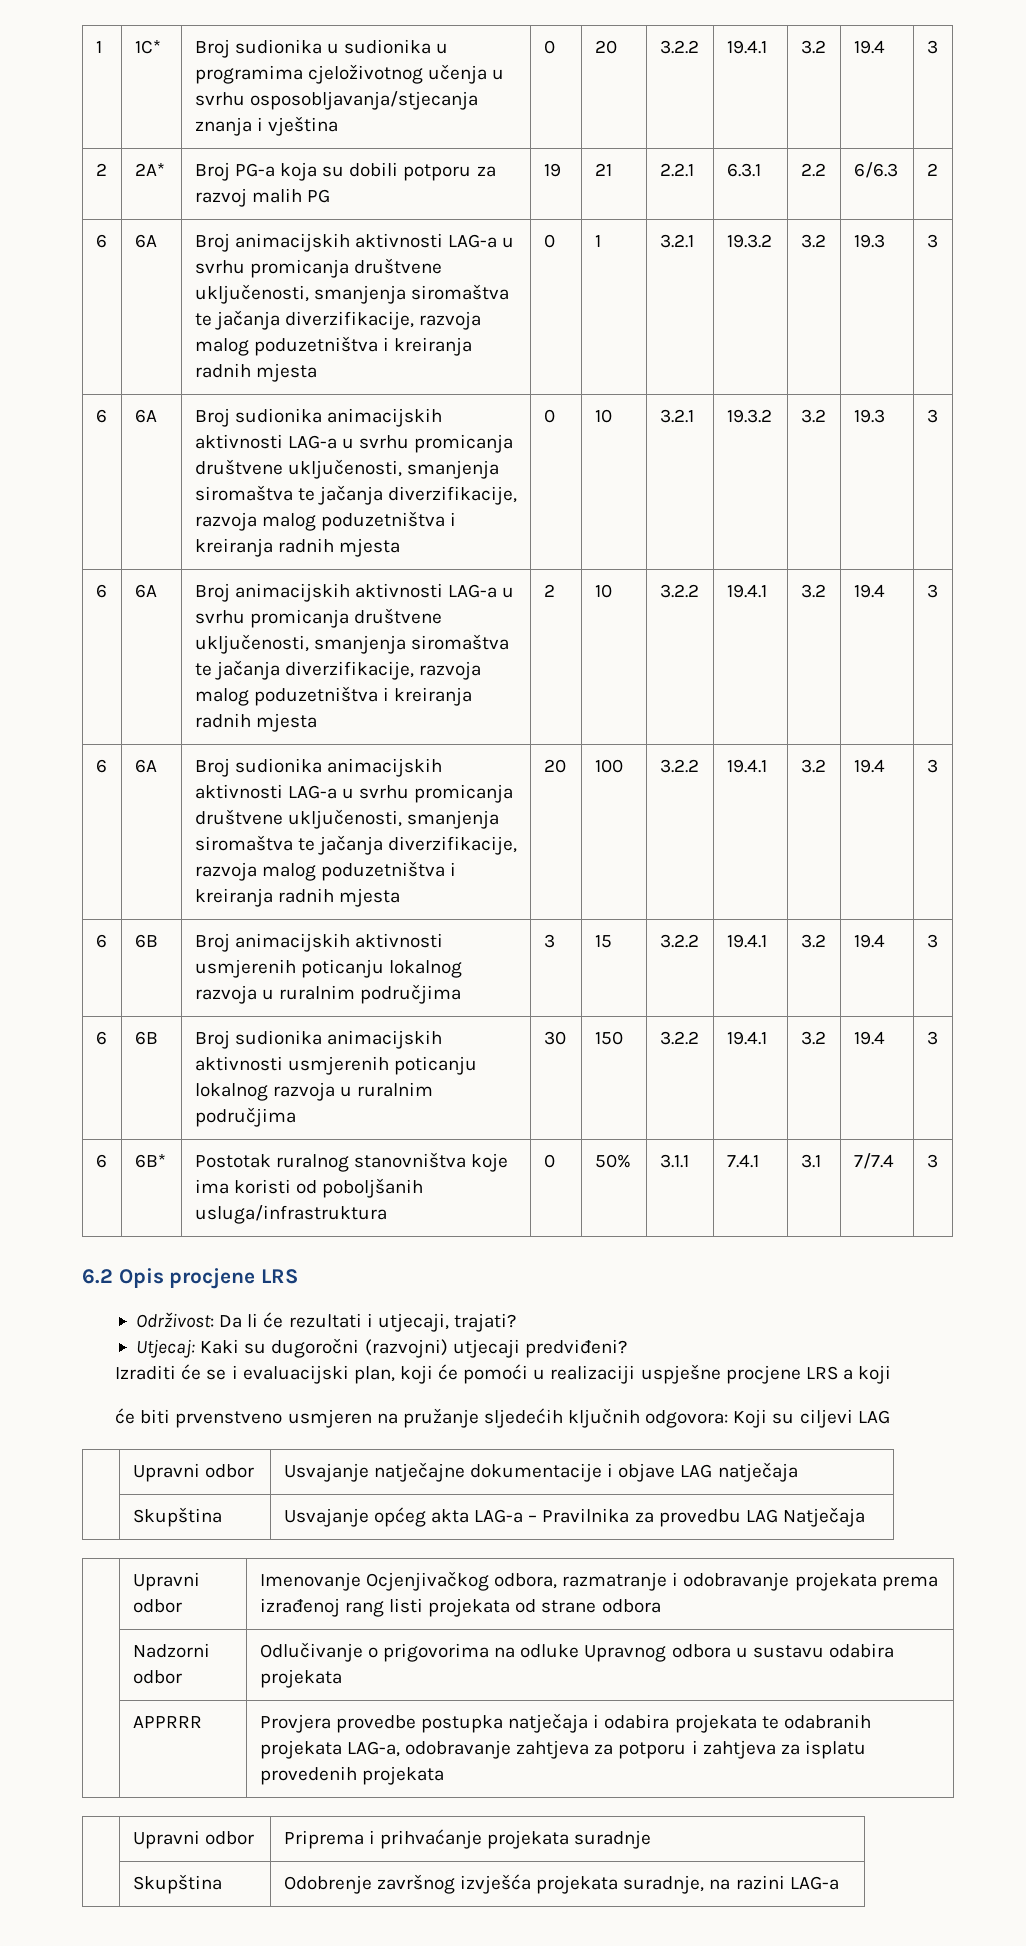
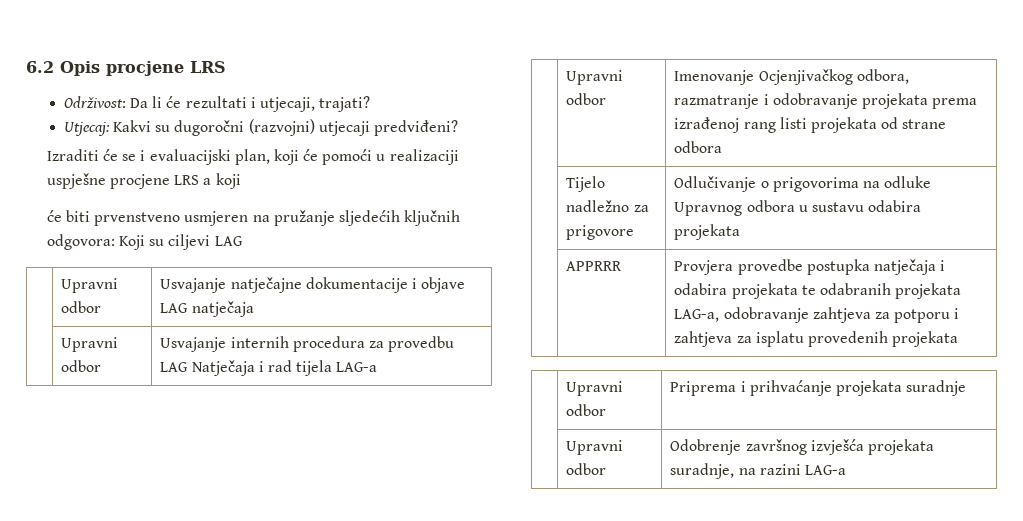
- 1 | 1C* | Broj sudionika u sudionika u programima cjeloživotnog učenja u svrhu osposobljavanja/stjecanja znanja i vještina | 0 | 20 | 3.2.2 | 19.4.1 | 3.2 | 19.4 | 3
- 2 | 2A* | Broj PG-a koja su dobili potporu za razvoj malih PG | 19 | 21 | 2.2.1 | 6.3.1 | 2.2 | 6/6.3 | 2
- 6 | 6A | Broj animacijskih aktivnosti LAG-a u svrhu promicanja društvene uključenosti, smanjenja siromaštva te jačanja diverzifikacije, razvoja malog poduzetništva i kreiranja radnih mjesta | 0 | 1 | 3.2.1 | 19.3.2 | 3.2 | 19.3 | 3
- 6 | 6A | Broj sudionika animacijskih aktivnosti LAG-a u svrhu promicanja društvene uključenosti, smanjenja siromaštva te jačanja diverzifikacije, razvoja malog poduzetništva i kreiranja radnih mjesta | 0 | 10 | 3.2.1 | 19.3.2 | 3.2 | 19.3 | 3
- 6 | 6A | Broj animacijskih aktivnosti LAG-a u svrhu promicanja društvene uključenosti, smanjenja siromaštva te jačanja diverzifikacije, razvoja malog poduzetništva i kreiranja radnih mjesta | 2 | 10 | 3.2.2 | 19.4.1 | 3.2 | 19.4 | 3
- 6 | 6A | Broj sudionika animacijskih aktivnosti LAG-a u svrhu promicanja društvene uključenosti, smanjenja siromaštva te jačanja diverzifikacije, razvoja malog poduzetništva i kreiranja radnih mjesta | 20 | 100 | 3.2.2 | 19.4.1 | 3.2 | 19.4 | 3
- 6 | 6B | Broj animacijskih aktivnosti usmjerenih poticanju lokalnog razvoja u ruralnim područjima | 3 | 15 | 3.2.2 | 19.4.1 | 3.2 | 19.4 | 3
- 6 | 6B | Broj sudionika animacijskih aktivnosti usmjerenih poticanju lokalnog razvoja u ruralnim područjima | 30 | 150 | 3.2.2 | 19.4.1 | 3.2 | 19.4 | 3
- 6 | 6B* | Postotak ruralnog stanovništva koje ima koristi od poboljšanih usluga/infrastruktura | 0 | 50% | 3.1.1 | 7.4.1 | 3.1 | 7/7.4 | 3
- Utjecaj: Kaki su dugoročni (razvojni) utjecaji predviđeni?
+ Utjecaj: Kakvi su dugoročni (razvojni) utjecaji predviđeni?
- | Skupština | Usvajanje općeg akta LAG-a – Pravilnika za provedbu LAG Natječaja
+ | Upravni odbor | Usvajanje internih procedura za provedbu LAG Natječaja i rad tijela LAG-a
- | Nadzorni odbor | Odlučivanje o prigovorima na odluke Upravnog odbora u sustavu odabira projekata
+ | Tijelo nadležno za prigovore | Odlučivanje o prigovorima na odluke Upravnog odbora u sustavu odabira projekata
- | Skupština | Odobrenje završnog izvješća projekata suradnje, na razini LAG-a
+ | Upravni odbor | Odobrenje završnog izvješća projekata suradnje, na razini LAG-a

